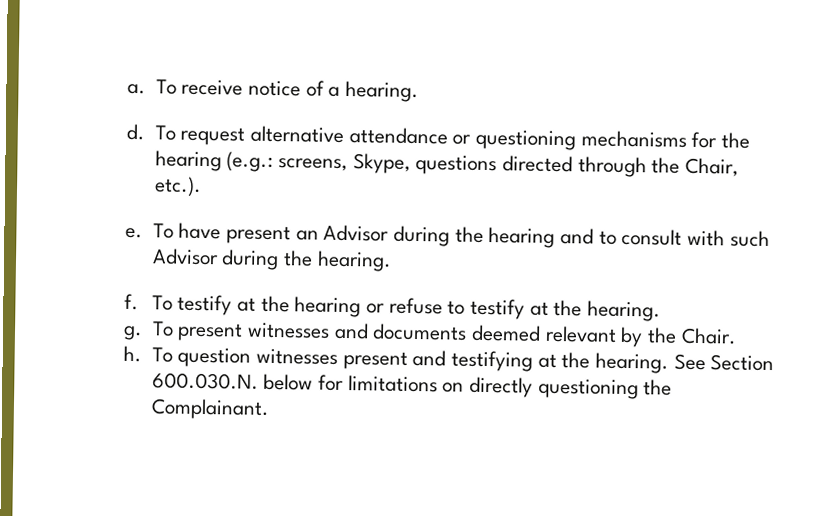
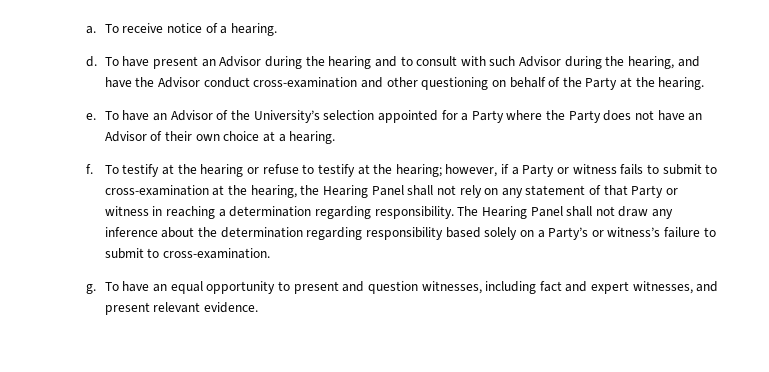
- To request alternative attendance or questioning mechanisms for the hearing (e.g.: screens, Skype, questions directed through the Chair, etc.).
- e. To have present an Advisor during the hearing and to consult with such Advisor during the hearing.
+ To have present an Advisor during the hearing and to consult with such Advisor during the hearing, and have the Advisor conduct cross-examination and other questioning on behalf of the Party at the hearing.
+ e. To have an Advisor of the University’s selection appointed for a Party where the Party does not have an Advisor of their own choice at a hearing.
- To testify at the hearing or refuse to testify at the hearing.
- g. To present witnesses and documents deemed relevant by the Chair.
- h. To question witnesses present and testifying at the hearing. See Section 600.030.N. below for limitations on directly questioning the Complainant.
+ To testify at the hearing or refuse to testify at the hearing; however, if a Party or witness fails to submit to cross-examination at the hearing, the Hearing Panel shall not rely on any statement of that Party or witness in reaching a determination regarding responsibility. The Hearing Panel shall not draw any inference about the determination regarding responsibility based solely on a Party’s or witness’s failure to submit to cross-examination.
+ g. To have an equal opportunity to present and question witnesses, including fact and expert witnesses, and present relevant evidence.

